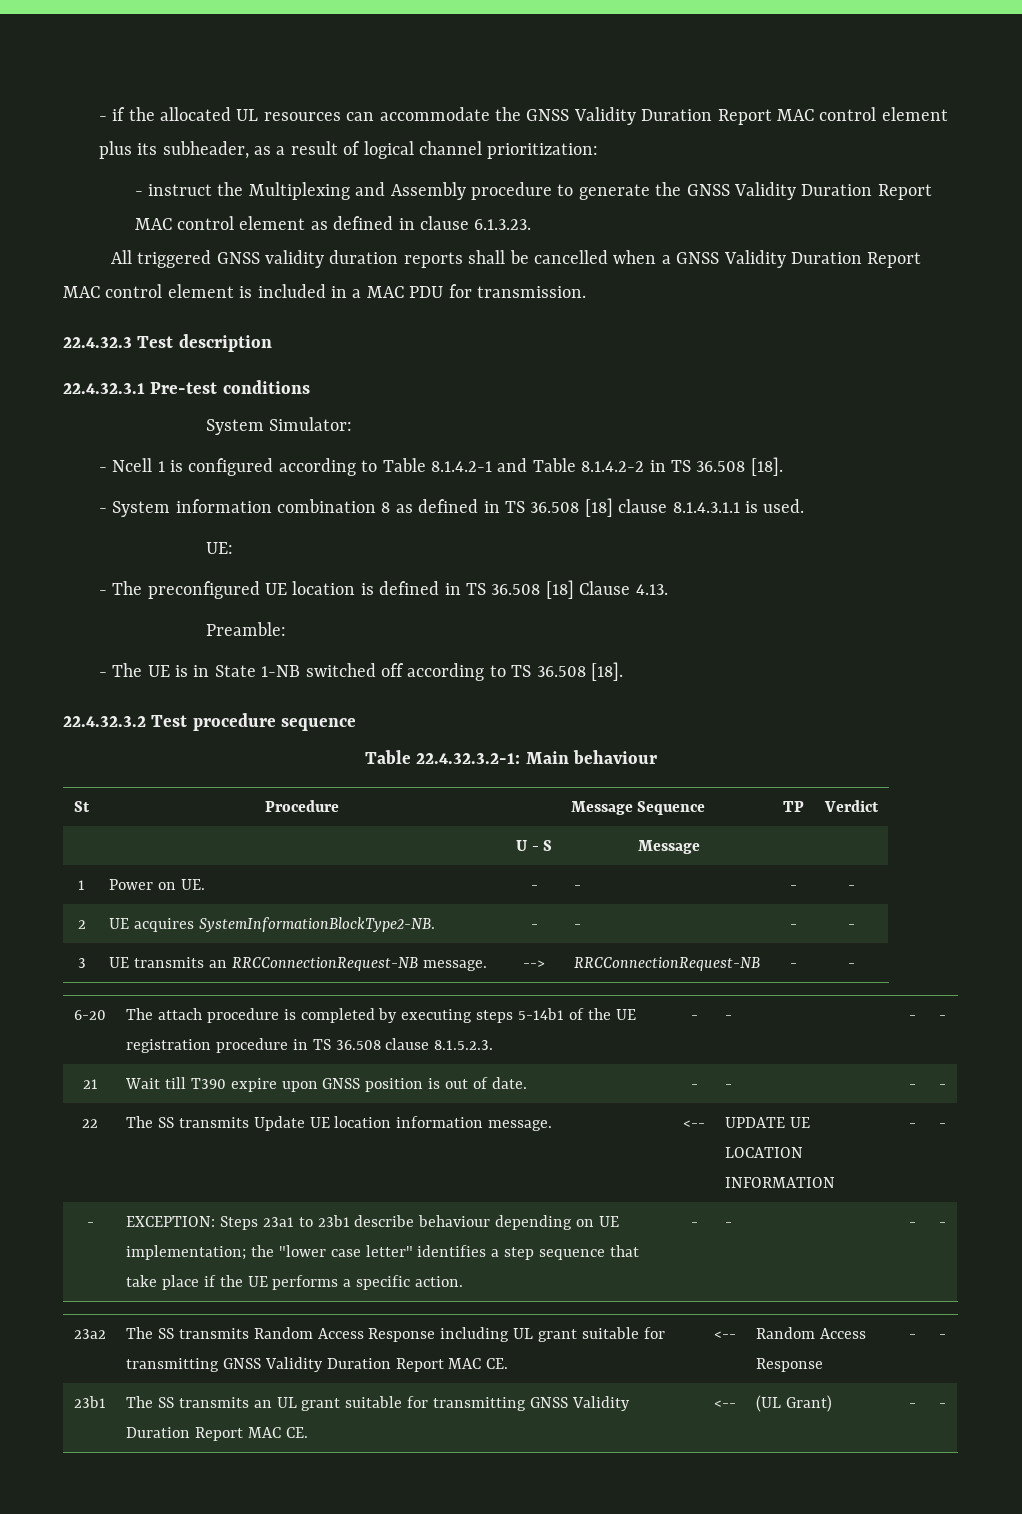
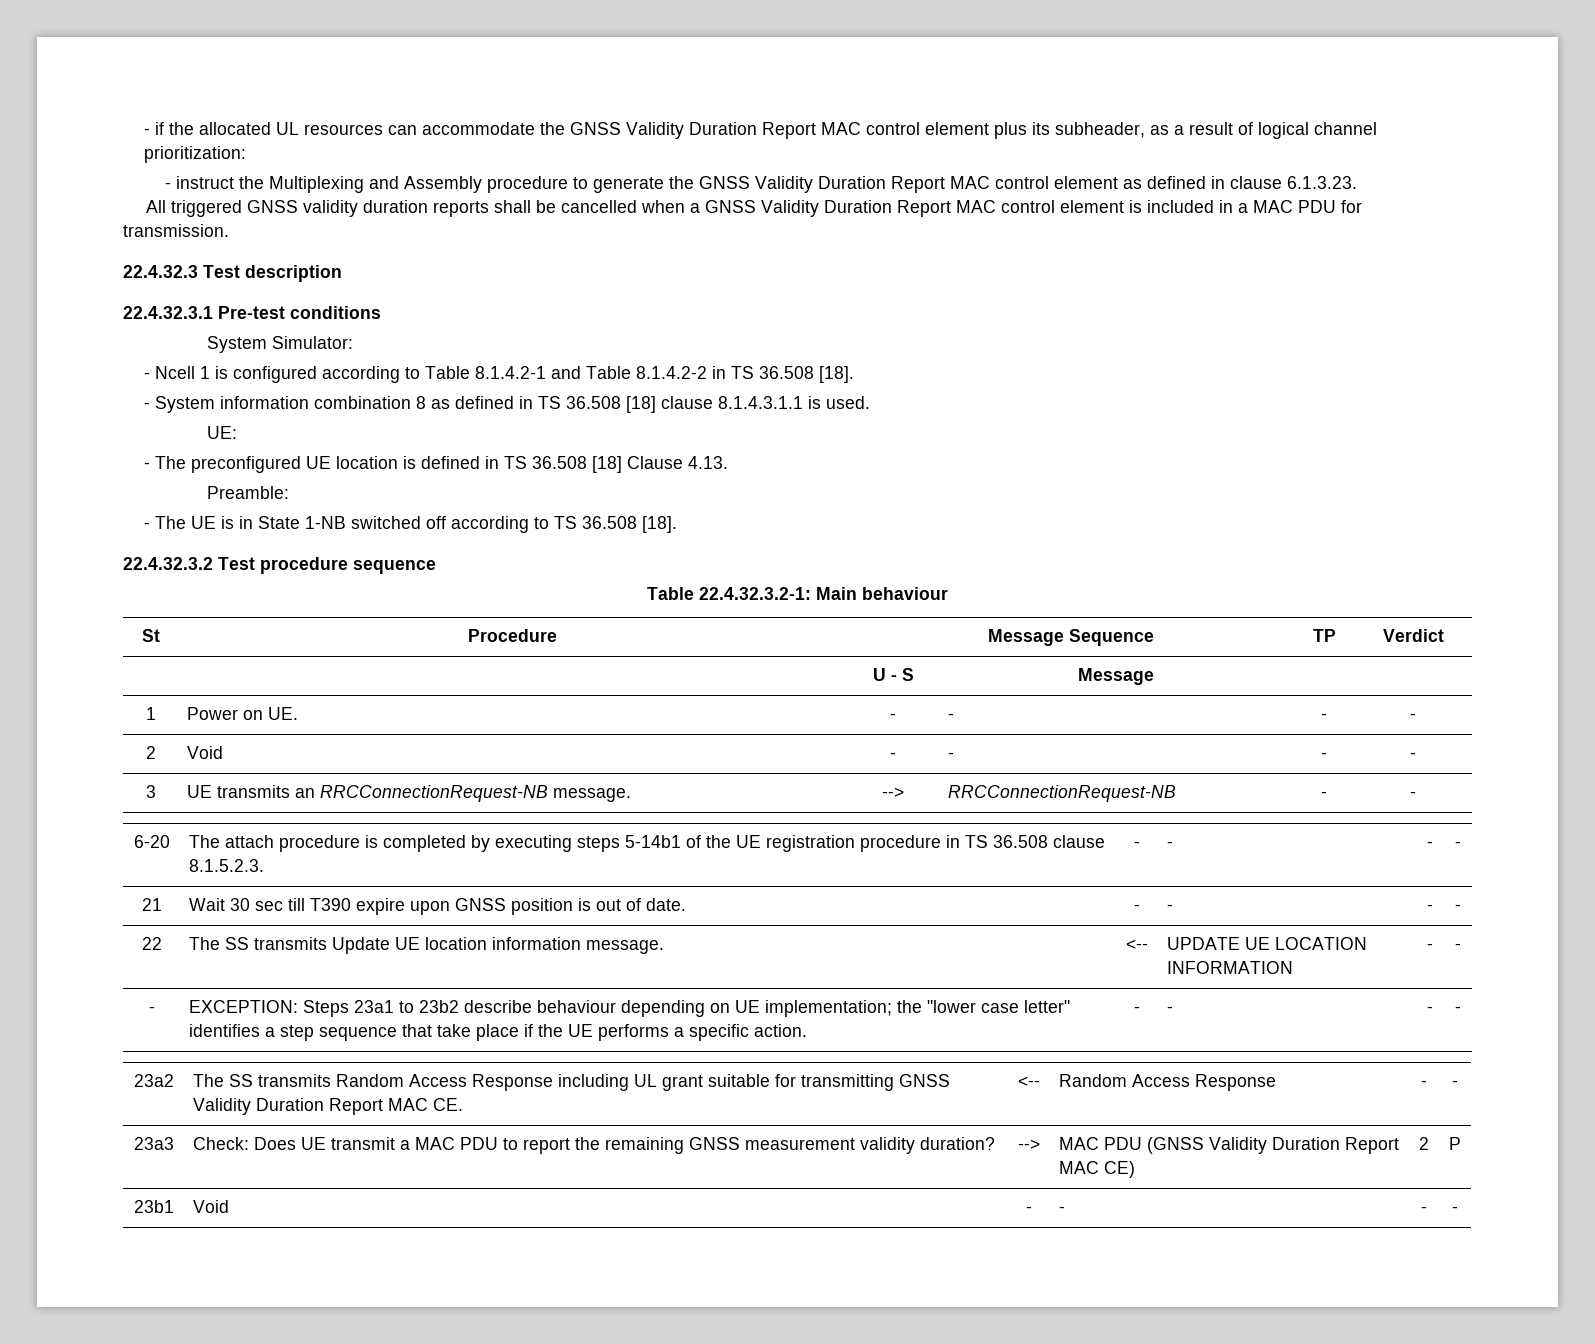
- 2 | UE acquires SystemInformationBlockType2-NB. | - | - | - | -
+ 2 | Void | - | - | - | -
- 21 | Wait till T390 expire upon GNSS position is out of date. | - | - | - | -
+ 21 | Wait 30 sec till T390 expire upon GNSS position is out of date. | - | - | - | -
- - | EXCEPTION: Steps 23a1 to 23b1 describe behaviour depending on UE implementation; the "lower case letter" identifies a step sequence that take place if the UE performs a specific action. | - | - | - | -
+ - | EXCEPTION: Steps 23a1 to 23b2 describe behaviour depending on UE implementation; the "lower case letter" identifies a step sequence that take place if the UE performs a specific action. | - | - | - | -
- 23b1 | The SS transmits an UL grant suitable for transmitting GNSS Validity Duration Report MAC CE. | <-- | (UL Grant) | - | -
+ 23a3 | Check: Does UE transmit a MAC PDU to report the remaining GNSS measurement validity duration? | --> | MAC PDU (GNSS Validity Duration Report MAC CE) | 2 | P
+ 23b1 | Void | - | - | - | -

